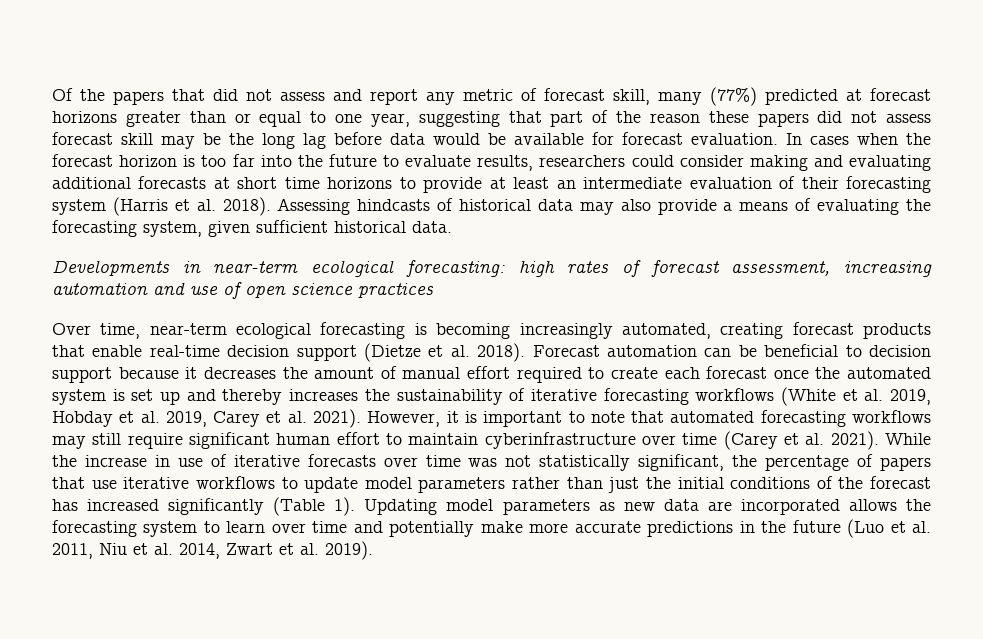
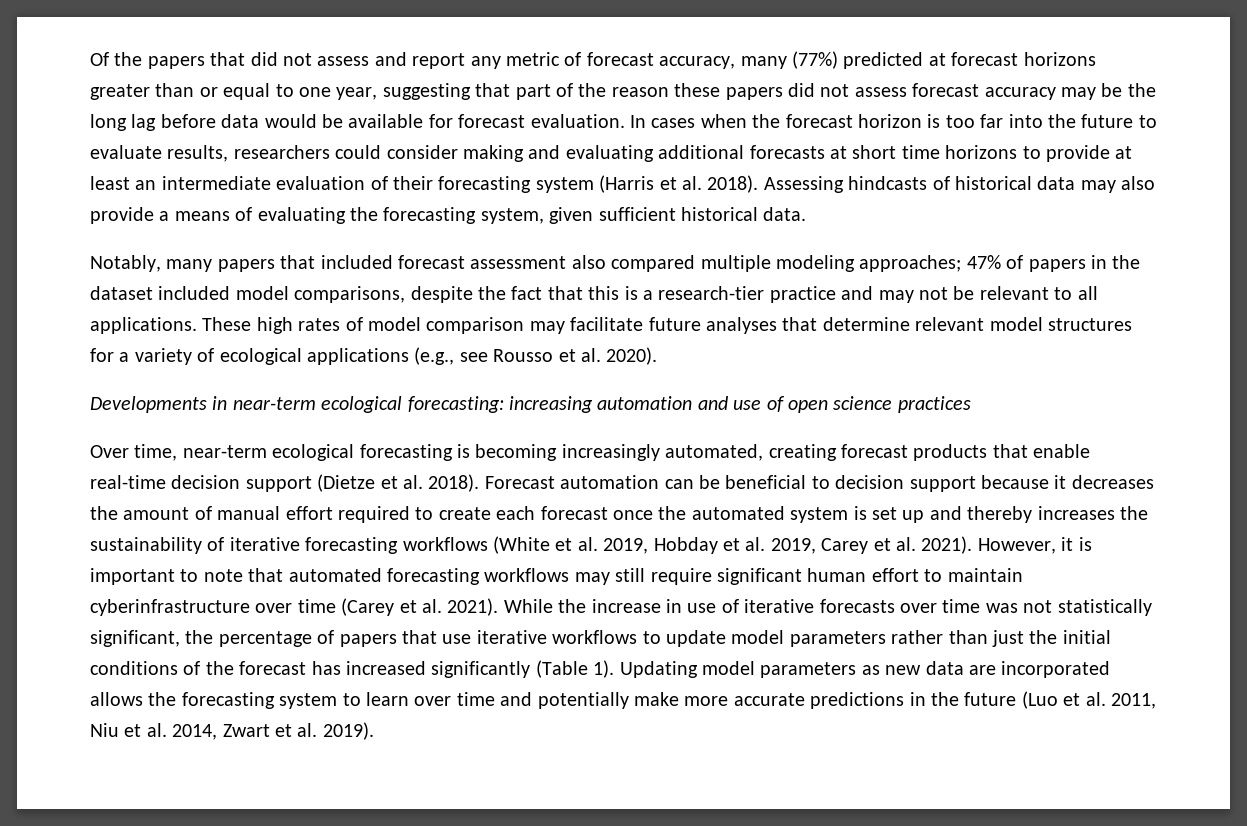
- Of the papers that did not assess and report any metric of forecast skill, many (77%) predicted at forecast horizons greater than or equal to one year, suggesting that part of the reason these papers did not assess forecast skill may be the long lag before data would be available for forecast evaluation.
+ Of the papers that did not assess and report any metric of forecast accuracy, many (77%) predicted at forecast horizons greater than or equal to one year, suggesting that part of the reason these papers did not assess forecast accuracy may be the long lag before data would be available for forecast evaluation.
+ Notably, many papers that included forecast assessment also compared multiple modeling approaches; 47% of papers in the dataset included model comparisons, despite the fact that this is a research-tier practice and may not be relevant to all applications. These high rates of model comparison may facilitate future analyses that determine relevant model structures for a variety of ecological applications (e.g., see Rousso et al. 2020).
- Developments in near-term ecological forecasting: high rates of forecast assessment, increasing automation and use of open science practices
+ Developments in near-term ecological forecasting: increasing automation and use of open science practices

